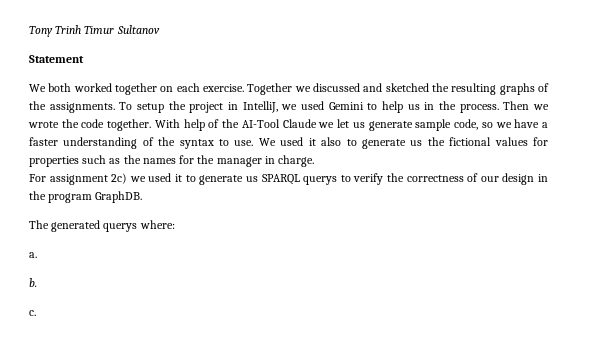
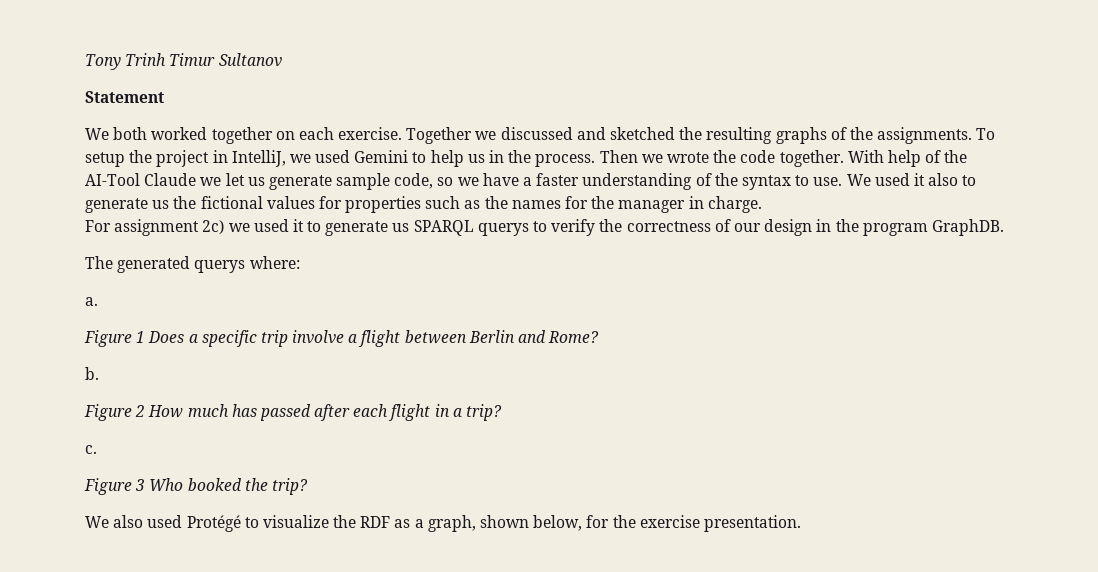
+ Figure 1 Does a specific trip involve a flight between Berlin and Rome?
  b.
+ Figure 2 How much has passed after each flight in a trip?
  c.
+ Figure 3 Who booked the trip?
+ We also used Protégé to visualize the RDF as a graph, shown below, for the exercise presentation.

